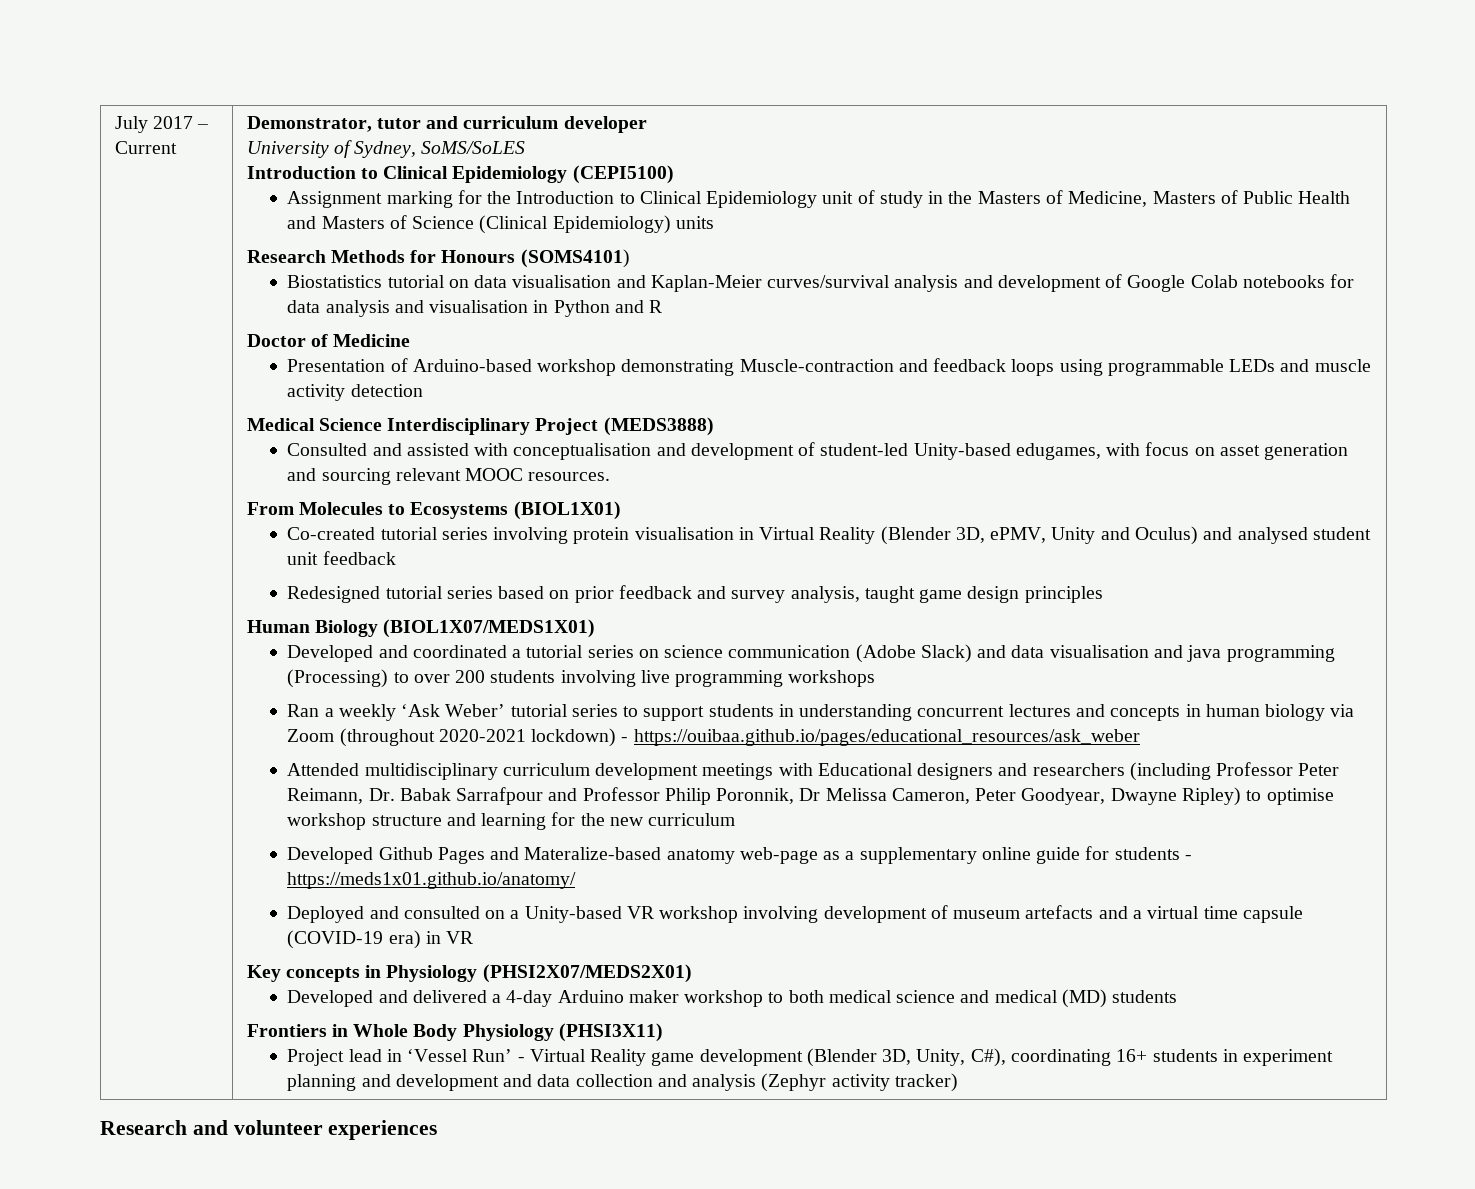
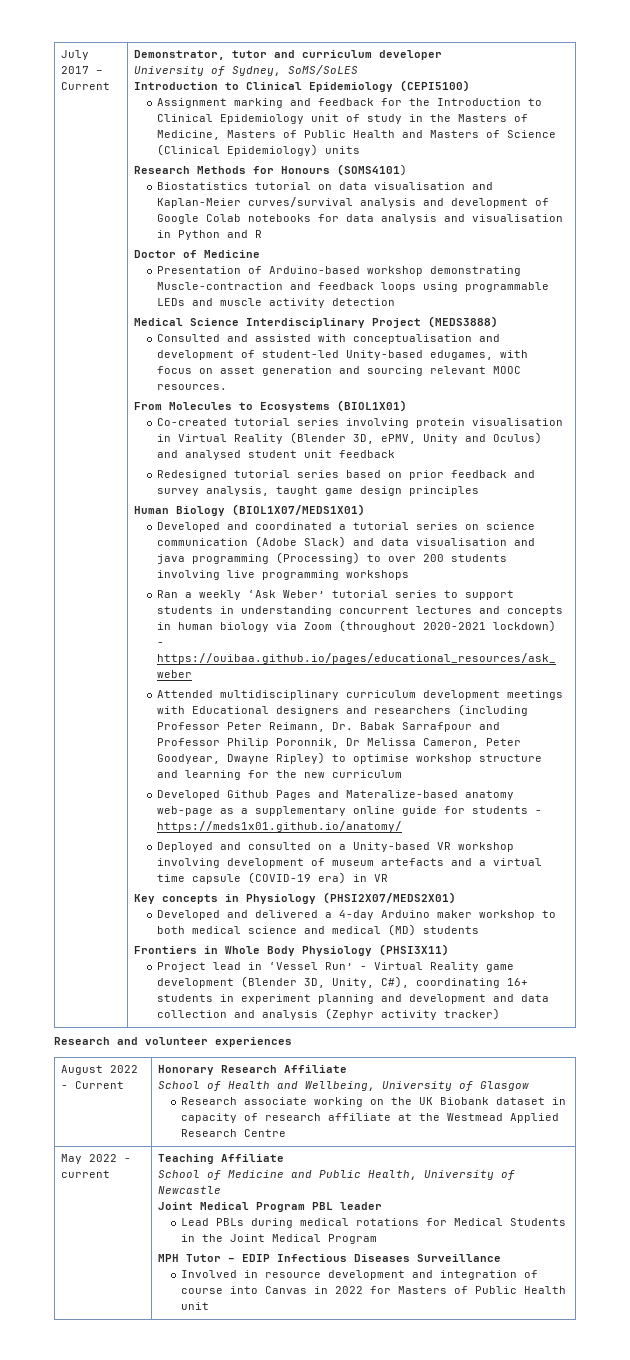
- Assignment marking for the Introduction to Clinical Epidemiology unit of study in the Masters of Medicine, Masters of Public Health and Masters of Science (Clinical Epidemiology) units
+ Assignment marking and feedback for the Introduction to Clinical Epidemiology unit of study in the Masters of Medicine, Masters of Public Health and Masters of Science (Clinical Epidemiology) units
+ August 2022 - Current | Honorary Research Affiliate
+ School of Health and Wellbeing, University of Glasgow
+ Research associate working on the UK Biobank dataset in capacity of research affiliate at the Westmead Applied Research Centre
+ May 2022 - current | Teaching Affiliate
+ School of Medicine and Public Health, University of Newcastle
+ Joint Medical Program PBL leader
+ Lead PBLs during medical rotations for Medical Students in the Joint Medical Program
+ MPH Tutor – EDIP Infectious Diseases Surveillance
+ Involved in resource development and integration of course into Canvas in 2022 for Masters of Public Health unit

